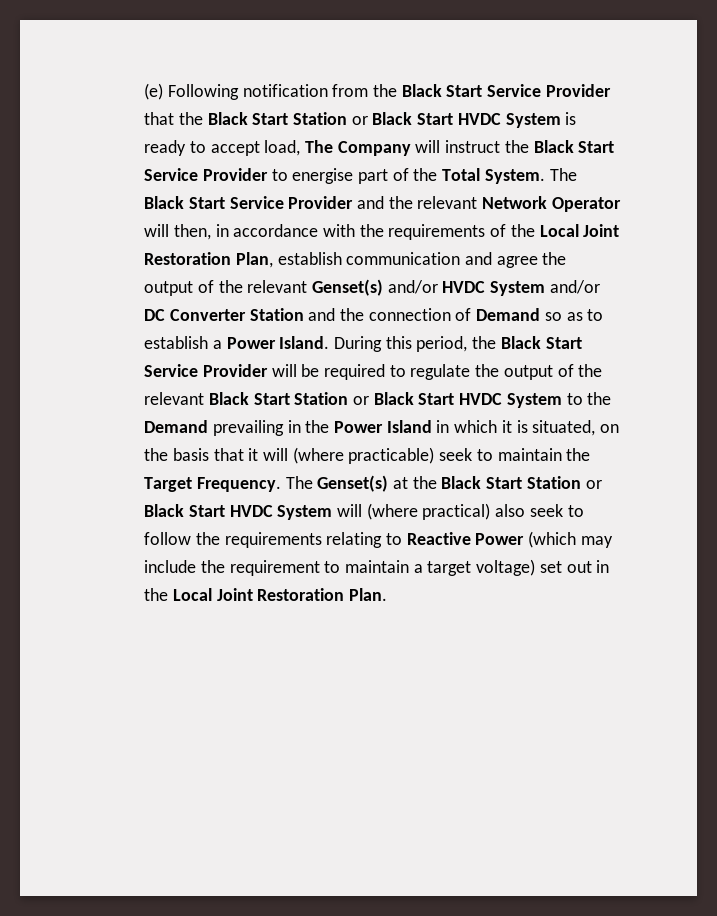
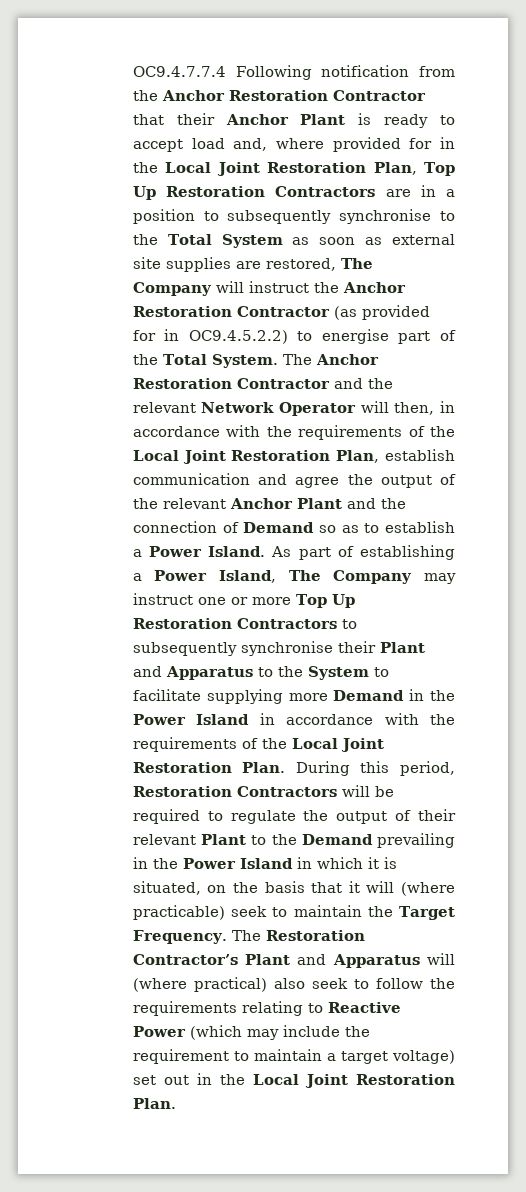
- (e) Following notification from the Black Start Service Provider that the Black Start Station or Black Start HVDC System is ready to accept load, The Company will instruct the Black Start Service Provider to energise part of the Total System.
+ OC9.4.7.7.4 Following notification from the Anchor Restoration Contractor that their Anchor Plant is ready to accept load and, where provided for in the Local Joint Restoration Plan, Top Up Restoration Contractors are in a position to subsequently synchronise to the Total System as soon as external site supplies are restored, The Company will instruct the Anchor Restoration Contractor (as provided for in OC9.4.5.2.2) to energise part of the Total System.
- The Black Start Service Provider and the relevant Network Operator will then, in accordance with the requirements of the Local Joint Restoration Plan, establish communication and agree the output of the relevant Genset(s) and/or HVDC System and/or DC Converter Station and the connection of Demand so as to establish a Power Island.
+ The Anchor Restoration Contractor and the relevant Network Operator will then, in accordance with the requirements of the Local Joint Restoration Plan, establish communication and agree the output of the relevant Anchor Plant and the connection of Demand so as to establish a Power Island.
- During this period, the Black Start Service Provider will be required to regulate the output of the relevant Black Start Station or Black Start HVDC System to the Demand prevailing in the Power Island in which it is situated, on the basis that it will (where practicable) seek to maintain the Target Frequency.
+ As part of establishing a Power Island, The Company may instruct one or more Top Up Restoration Contractors to subsequently synchronise their Plant and Apparatus to the System to facilitate supplying more Demand in the Power Island in accordance with the requirements of the Local Joint Restoration Plan. During this period, Restoration Contractors will be required to regulate the output of their relevant Plant to the Demand prevailing in the Power Island in which it is situated, on the basis that it will (where practicable) seek to maintain the Target Frequency.
- The Genset(s) at the Black Start Station or Black Start HVDC System will (where practical) also seek to follow the requirements relating to Reactive Power (which may include the requirement to maintain a target voltage) set out in the Local Joint Restoration Plan.
+ The Restoration Contractor’s Plant and Apparatus will (where practical) also seek to follow the requirements relating to Reactive Power (which may include the requirement to maintain a target voltage) set out in the Local Joint Restoration Plan.

